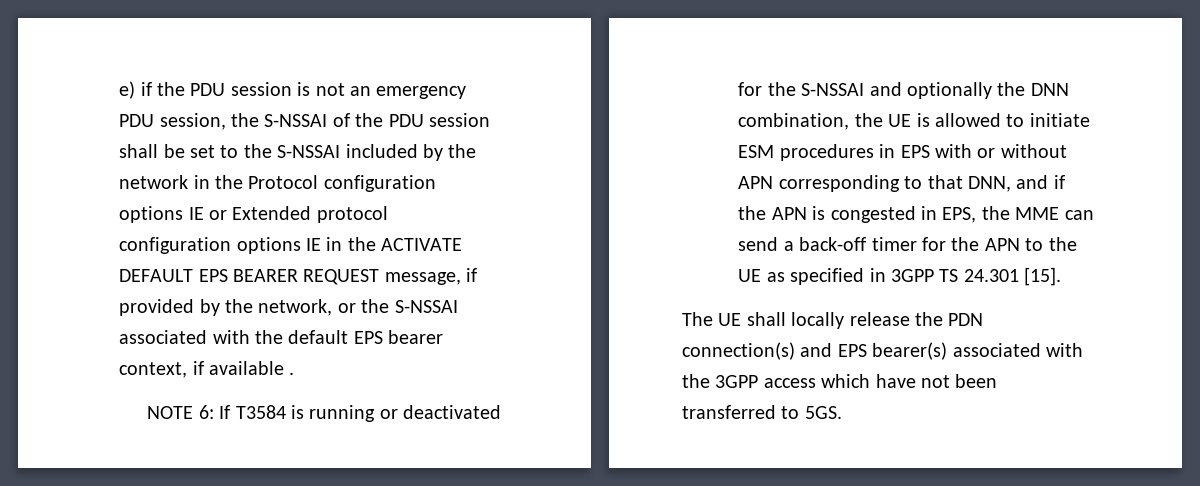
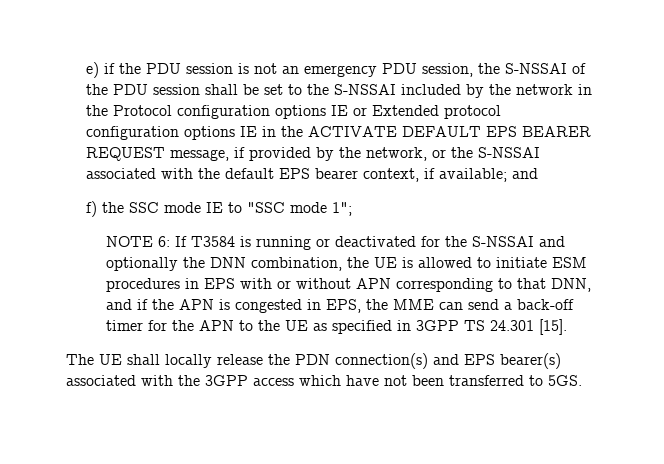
- e) if the PDU session is not an emergency PDU session, the S-NSSAI of the PDU session shall be set to the S-NSSAI included by the network in the Protocol configuration options IE or Extended protocol configuration options IE in the ACTIVATE DEFAULT EPS BEARER REQUEST message, if provided by the network, or the S-NSSAI associated with the default EPS bearer context, if available .
+ e) if the PDU session is not an emergency PDU session, the S-NSSAI of the PDU session shall be set to the S-NSSAI included by the network in the Protocol configuration options IE or Extended protocol configuration options IE in the ACTIVATE DEFAULT EPS BEARER REQUEST message, if provided by the network, or the S-NSSAI associated with the default EPS bearer context, if available; and
+ f) the SSC mode IE to "SSC mode 1";

